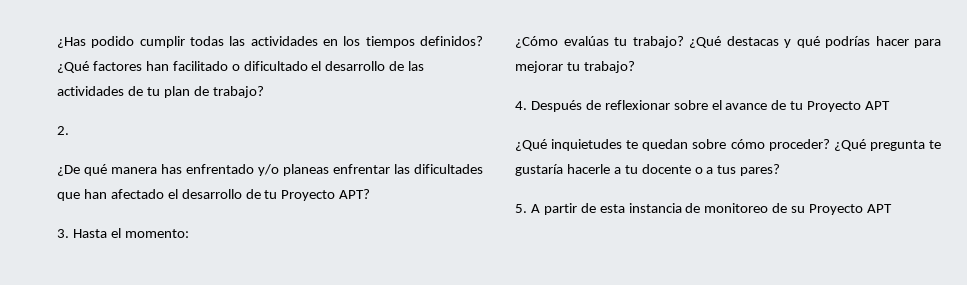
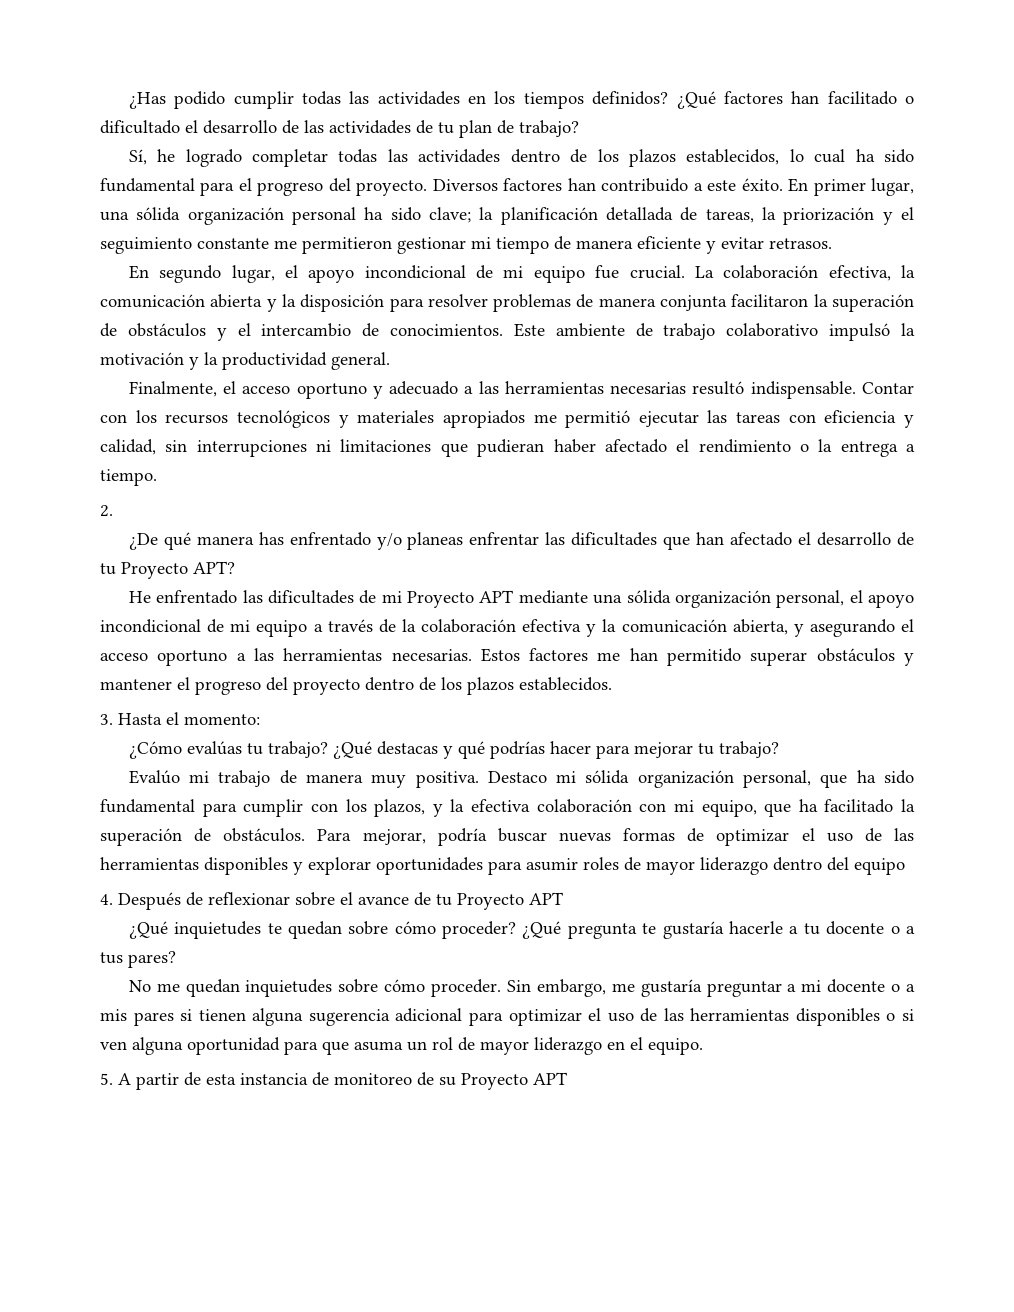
+ Sí, he logrado completar todas las actividades dentro de los plazos establecidos, lo cual ha sido fundamental para el progreso del proyecto. Diversos factores han contribuido a este éxito. En primer lugar, una sólida organización personal ha sido clave; la planificación detallada de tareas, la priorización y el seguimiento constante me permitieron gestionar mi tiempo de manera eficiente y evitar retrasos.
+ En segundo lugar, el apoyo incondicional de mi equipo fue crucial. La colaboración efectiva, la comunicación abierta y la disposición para resolver problemas de manera conjunta facilitaron la superación de obstáculos y el intercambio de conocimientos. Este ambiente de trabajo colaborativo impulsó la motivación y la productividad general.
+ Finalmente, el acceso oportuno y adecuado a las herramientas necesarias resultó indispensable. Contar con los recursos tecnológicos y materiales apropiados me permitió ejecutar las tareas con eficiencia y calidad, sin interrupciones ni limitaciones que pudieran haber afectado el rendimiento o la entrega a tiempo.
+ He enfrentado las dificultades de mi Proyecto APT mediante una sólida organización personal, el apoyo incondicional de mi equipo a través de la colaboración efectiva y la comunicación abierta, y asegurando el acceso oportuno a las herramientas necesarias. Estos factores me han permitido superar obstáculos y mantener el progreso del proyecto dentro de los plazos establecidos.
+ Evalúo mi trabajo de manera muy positiva. Destaco mi sólida organización personal, que ha sido fundamental para cumplir con los plazos, y la efectiva colaboración con mi equipo, que ha facilitado la superación de obstáculos. Para mejorar, podría buscar nuevas formas de optimizar el uso de las herramientas disponibles y explorar oportunidades para asumir roles de mayor liderazgo dentro del equipo
+ No me quedan inquietudes sobre cómo proceder. Sin embargo, me gustaría preguntar a mi docente o a mis pares si tienen alguna sugerencia adicional para optimizar el uso de las herramientas disponibles o si ven alguna oportunidad para que asuma un rol de mayor liderazgo en el equipo.

